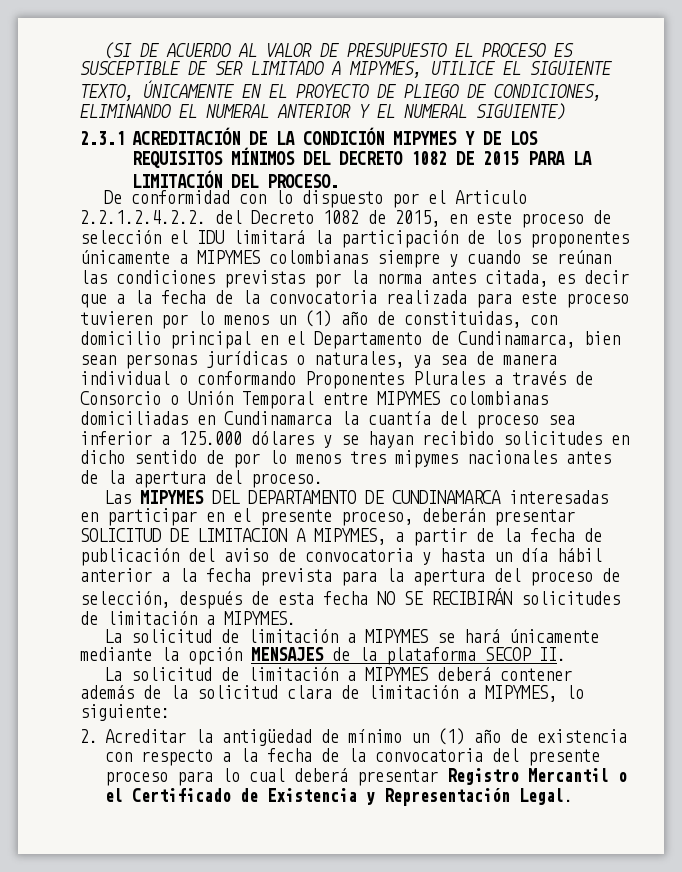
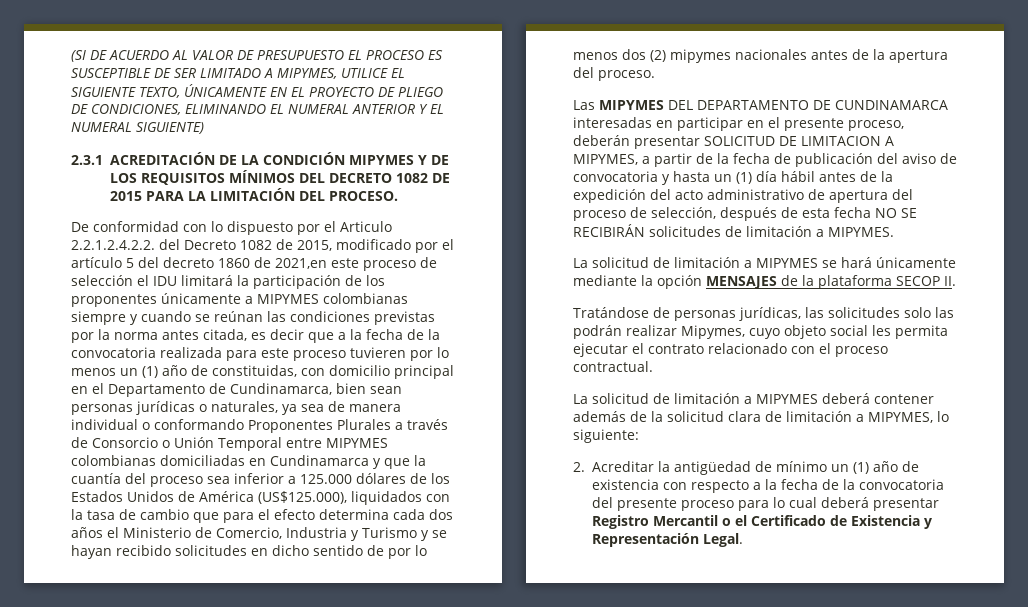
- De conformidad con lo dispuesto por el Articulo 2.2.1.2.4.2.2. del Decreto 1082 de 2015, en este proceso de selección el IDU limitará la participación de los proponentes únicamente a MIPYMES colombianas siempre y cuando se reúnan las condiciones previstas por la norma antes citada, es decir que a la fecha de la convocatoria realizada para este proceso tuvieren por lo menos un (1) año de constituidas, con domicilio principal en el Departamento de Cundinamarca, bien sean personas jurídicas o naturales, ya sea de manera individual o conformando Proponentes Plurales a través de Consorcio o Unión Temporal entre MIPYMES colombianas domiciliadas en Cundinamarca la cuantía del proceso sea inferior a 125.000 dólares y se hayan recibido solicitudes en dicho sentido de por lo menos tres mipymes nacionales antes de la apertura del proceso.
+ De conformidad con lo dispuesto por el Articulo 2.2.1.2.4.2.2. del Decreto 1082 de 2015, modificado por el artículo 5 del decreto 1860 de 2021,en este proceso de selección el IDU limitará la participación de los proponentes únicamente a MIPYMES colombianas siempre y cuando se reúnan las condiciones previstas por la norma antes citada, es decir que a la fecha de la convocatoria realizada para este proceso tuvieren por lo menos un (1) año de constituidas, con domicilio principal en el Departamento de Cundinamarca, bien sean personas jurídicas o naturales, ya sea de manera individual o conformando Proponentes Plurales a través de Consorcio o Unión Temporal entre MIPYMES colombianas domiciliadas en Cundinamarca y que la cuantía del proceso sea inferior a 125.000 dólares de los Estados Unidos de América (US$125.000), liquidados con la tasa de cambio que para el efecto determina cada dos años el Ministerio de Comercio, Industria y Turismo y se hayan recibido solicitudes en dicho sentido de por lo menos dos (2) mipymes nacionales antes de la apertura del proceso.
- Las MIPYMES DEL DEPARTAMENTO DE CUNDINAMARCA interesadas en participar en el presente proceso, deberán presentar SOLICITUD DE LIMITACION A MIPYMES, a partir de la fecha de publicación del aviso de convocatoria y hasta un día hábil anterior a la fecha prevista para la apertura del proceso de selección, después de esta fecha NO SE RECIBIRÁN solicitudes de limitación a MIPYMES.
+ Las MIPYMES DEL DEPARTAMENTO DE CUNDINAMARCA interesadas en participar en el presente proceso, deberán presentar SOLICITUD DE LIMITACION A MIPYMES, a partir de la fecha de publicación del aviso de convocatoria y hasta un (1) día hábil antes de la expedición del acto administrativo de apertura del proceso de selección, después de esta fecha NO SE RECIBIRÁN solicitudes de limitación a MIPYMES.
+ Tratándose de personas jurídicas, las solicitudes solo las podrán realizar Mipymes, cuyo objeto social les permita ejecutar el contrato relacionado con el proceso contractual.

